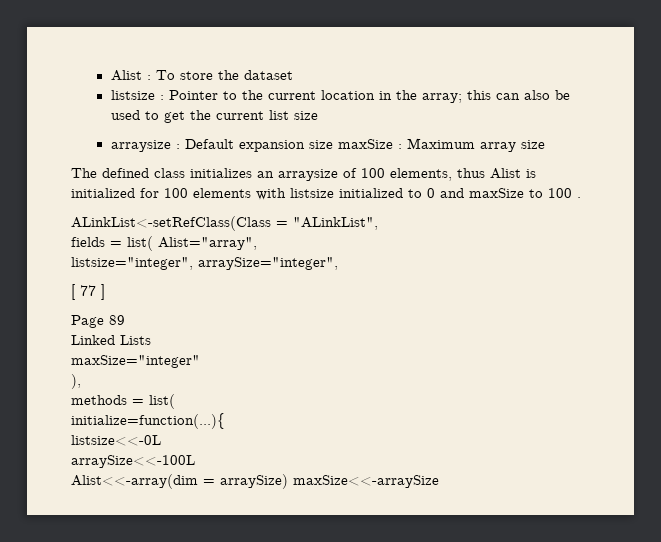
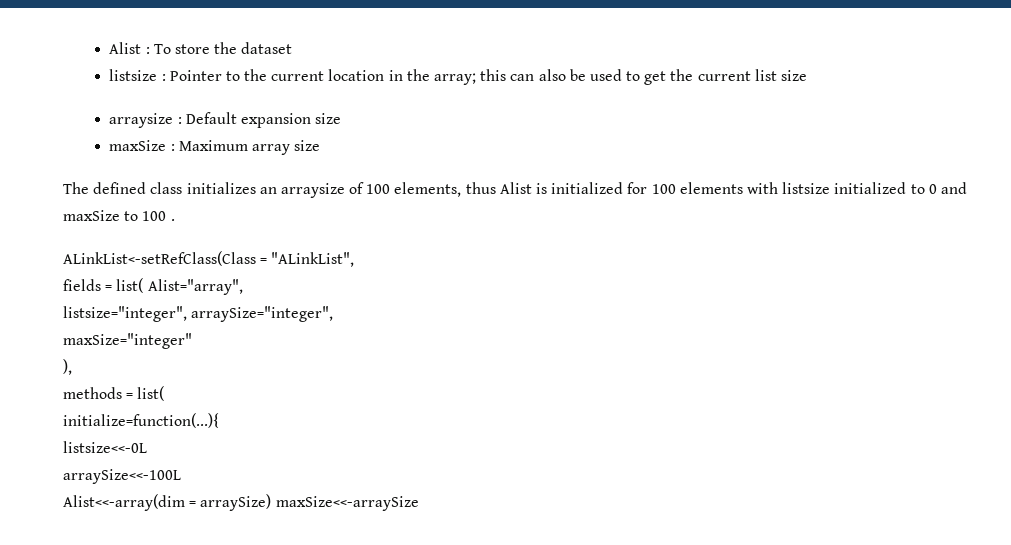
- arraysize : Default expansion size maxSize : Maximum array size
+ arraysize : Default expansion size
+ maxSize : Maximum array size
- [ 77 ]
- Page 89
- Linked Lists

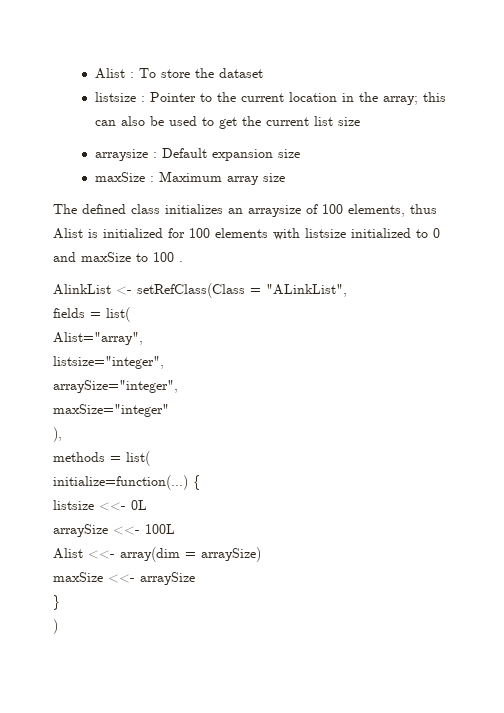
- ALinkList<-setRefClass(Class = "ALinkList",
+ AlinkList <- setRefClass(Class = "ALinkList",
- fields = list( Alist="array",
+ fields = list(
+ Alist="array",
- listsize="integer", arraySize="integer",
+ listsize="integer",
+ arraySize="integer",
- initialize=function(...){
- listsize<<-0L
- arraySize<<-100L
- Alist<<-array(dim = arraySize) maxSize<<-arraySize
+ initialize=function(...) {
+ listsize <<- 0L
+ arraySize <<- 100L
+ Alist <<- array(dim = arraySize)
+ maxSize <<- arraySize
+ }
+ )

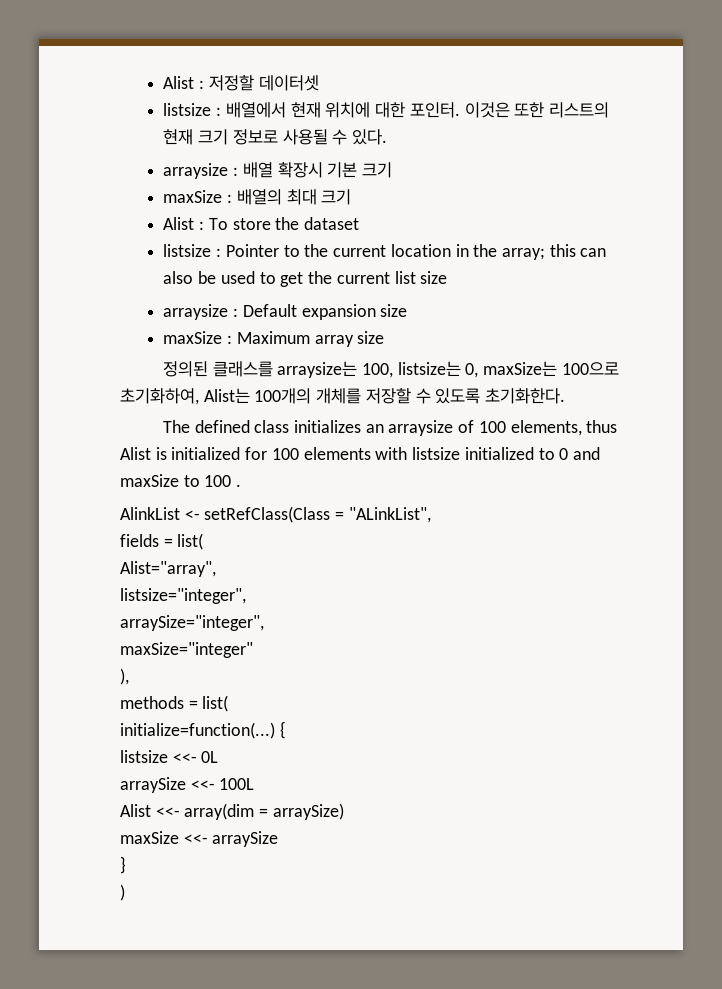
+ Alist : 저정할 데이터셋
+ listsize : 배열에서 현재 위치에 대한 포인터. 이것은 또한 리스트의 현재 크기 정보로 사용될 수 있다.
+ arraysize : 배열 확장시 기본 크기
+ maxSize : 배열의 최대 크기
+ 정의된 클래스를 arraysize는 100, listsize는 0, maxSize는 100으로 초기화하여, Alist는 100개의 개체를 저장할 수 있도록 초기화한다.

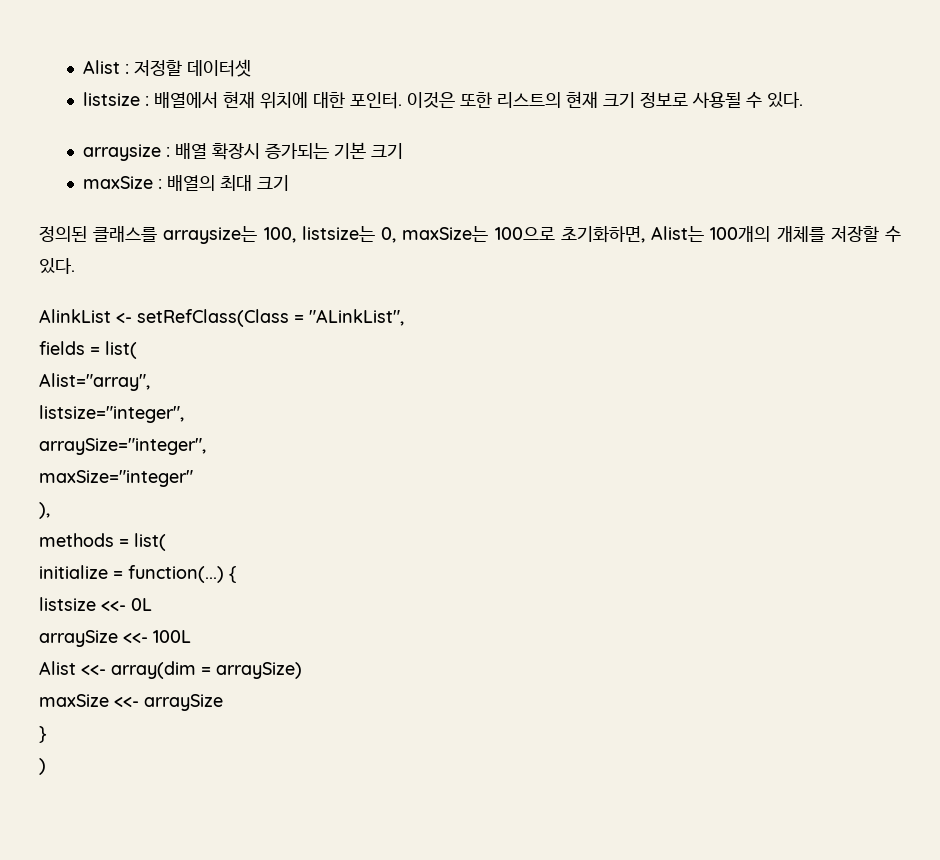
- arraysize : 배열 확장시 기본 크기
+ arraysize : 배열 확장시 증가되는 기본 크기
- Alist : To store the dataset
- listsize : Pointer to the current location in the array; this can also be used to get the current list size
- arraysize : Default expansion size
- maxSize : Maximum array size
- 정의된 클래스를 arraysize는 100, listsize는 0, maxSize는 100으로 초기화하여, Alist는 100개의 개체를 저장할 수 있도록 초기화한다.
- The defined class initializes an arraysize of 100 elements, thus Alist is initialized for 100 elements with listsize initialized to 0 and maxSize to 100 .
+ 정의된 클래스를 arraysize는 100, listsize는 0, maxSize는 100으로 초기화하면, Alist는 100개의 개체를 저장할 수 있다.
- initialize=function(...)
+ initialize = function(...)

